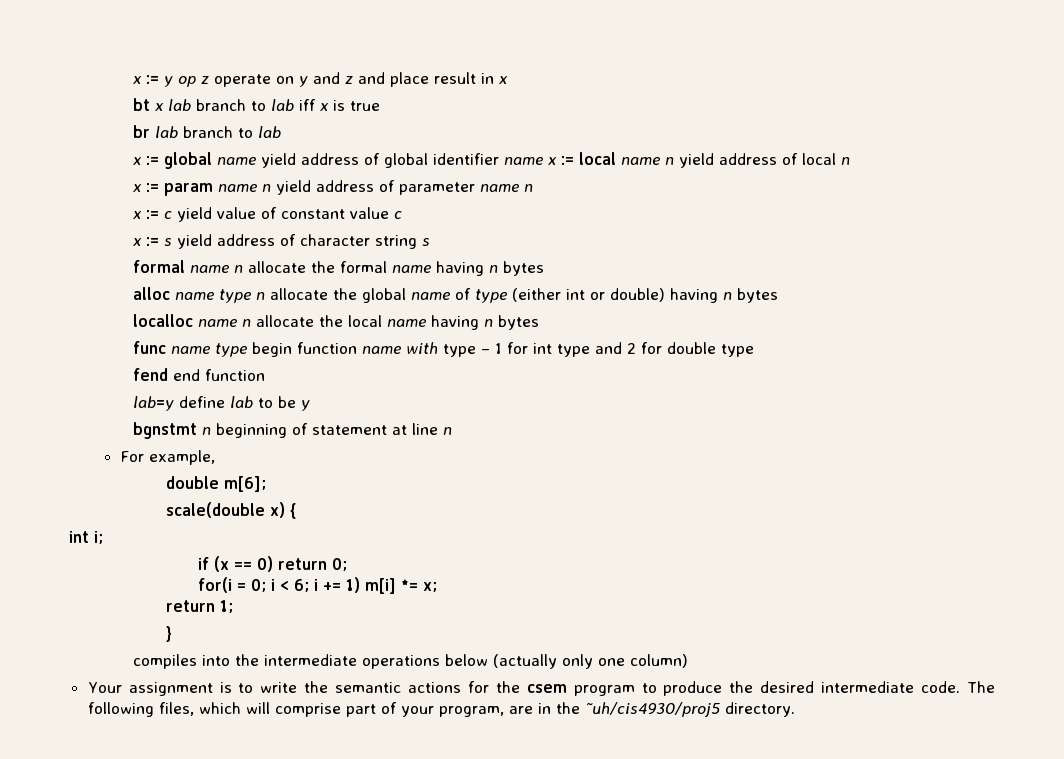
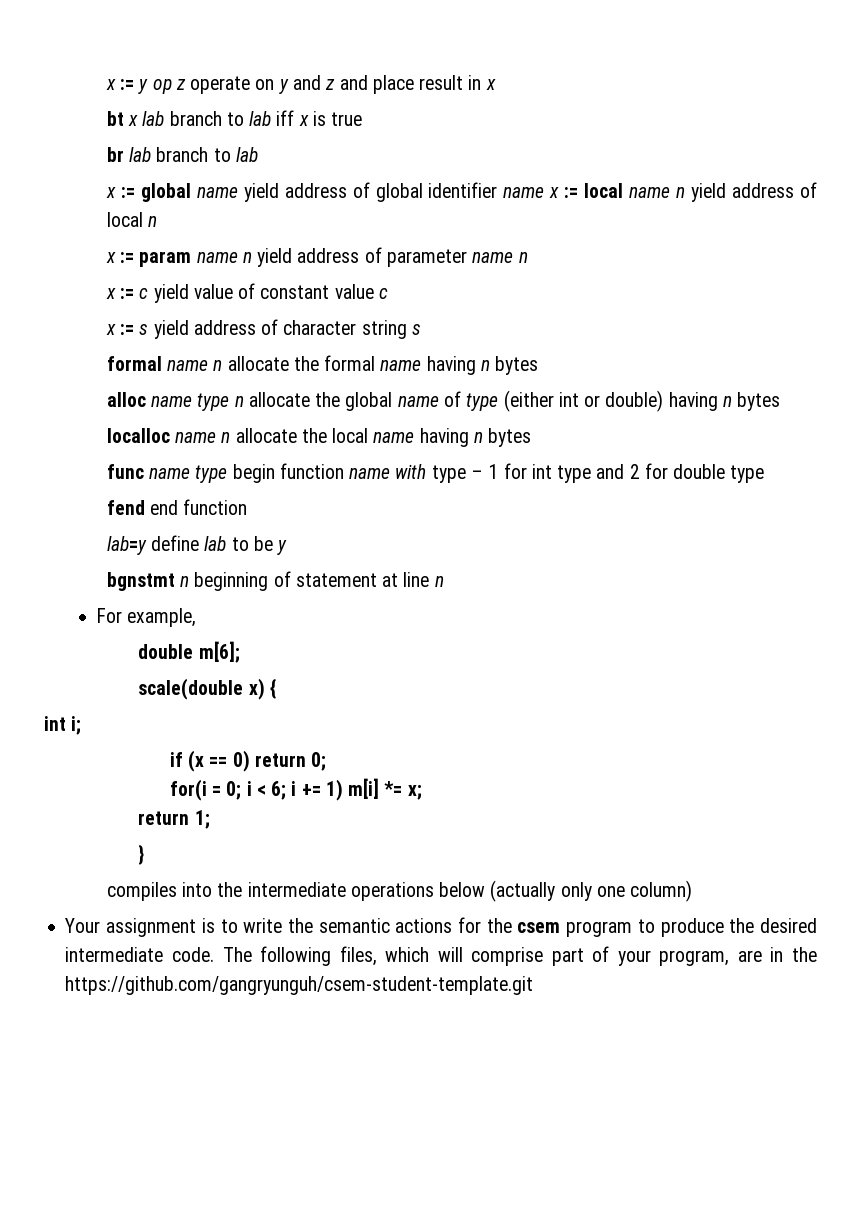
- The following files, which will comprise part of your program, are in the ˜uh/cis4930/proj5 directory.
+ The following files, which will comprise part of your program, are in the https://github.com/gangryunguh/csem-student-template.git

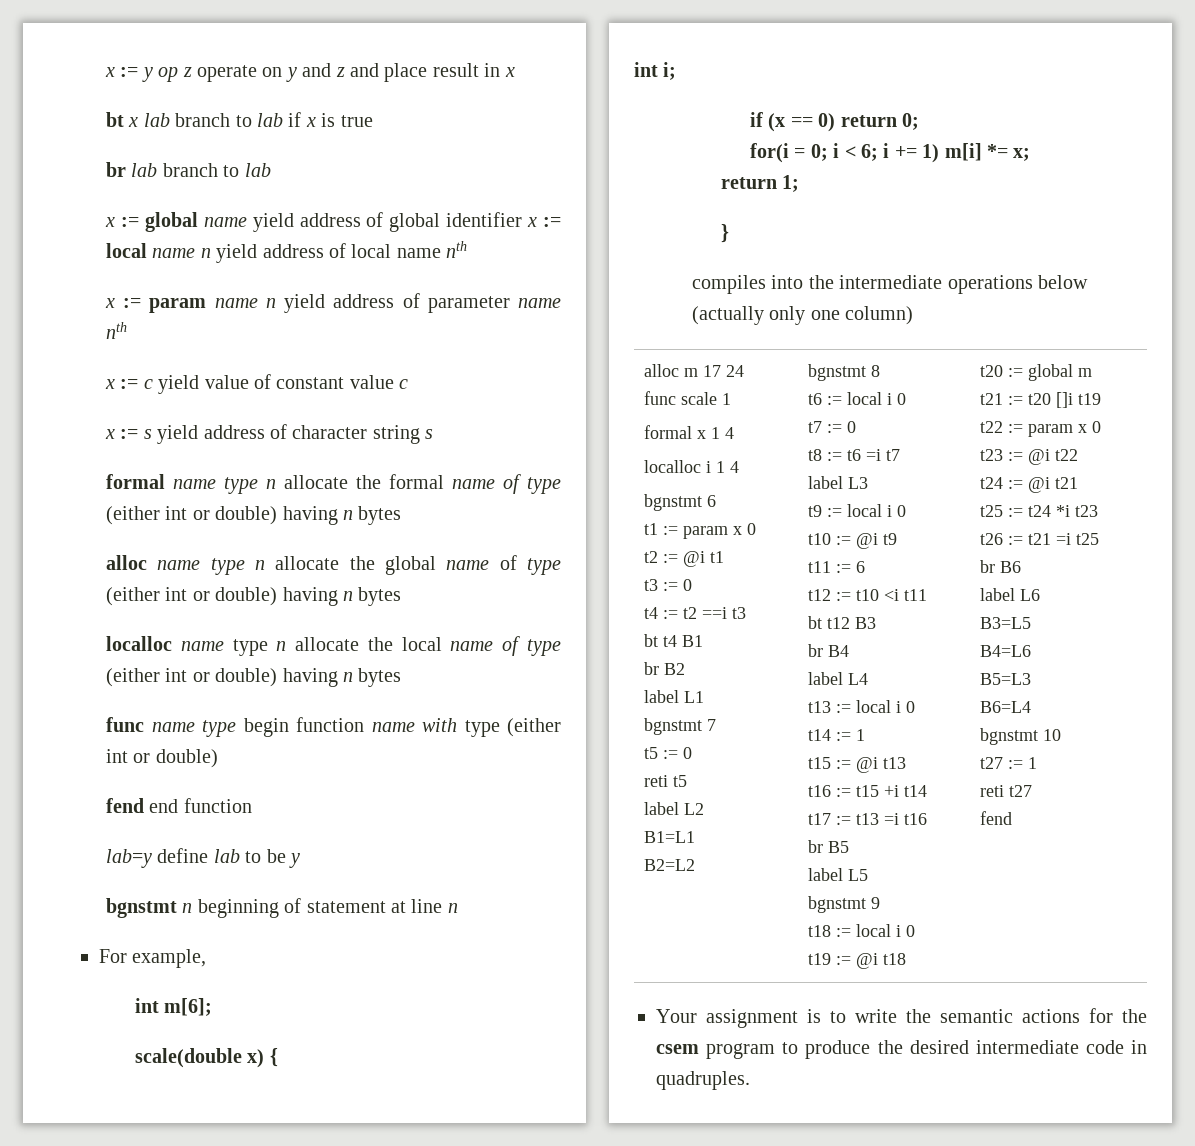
- bt x lab branch to lab iff x is true
+ bt x lab branch to lab if x is true
- x := global name yield address of global identifier name x := local name n yield address of local n
+ x := global name yield address of global identifier x := local name n yield address of local name nth
- x := param name n yield address of parameter name n
+ x := param name n yield address of parameter name nth
- formal name n allocate the formal name having n bytes
+ formal name type n allocate the formal name of type (either int or double) having n bytes
- localloc name n allocate the local name having n bytes
+ localloc name type n allocate the local name of type (either int or double) having n bytes
- func name type begin function name with type – 1 for int type and 2 for double type
+ func name type begin function name with type (either int or double)
- double m[6];
+ int m[6];
+ alloc m 17 24
+ func scale 1
+ formal x 1 4
+ localloc i 1 4
+ bgnstmt 6
+ t1 := param x 0
+ t2 := @i t1
+ t3 := 0
+ t4 := t2 ==i t3
+ bt t4 B1
+ br B2
+ label L1
+ bgnstmt 7
+ t5 := 0
+ reti t5
+ label L2
+ B1=L1
+ B2=L2 | bgnstmt 8
+ t6 := local i 0
+ t7 := 0
+ t8 := t6 =i t7
+ label L3
+ t9 := local i 0
+ t10 := @i t9
+ t11 := 6
+ t12 := t10 <i t11
+ bt t12 B3
+ br B4
+ label L4
+ t13 := local i 0
+ t14 := 1
+ t15 := @i t13
+ t16 := t15 +i t14
+ t17 := t13 =i t16
+ br B5
+ label L5
+ bgnstmt 9
+ t18 := local i 0
+ t19 := @i t18 | t20 := global m
+ t21 := t20 []i t19
+ t22 := param x 0
+ t23 := @i t22
+ t24 := @i t21
+ t25 := t24 *i t23
+ t26 := t21 =i t25
+ br B6
+ label L6
+ B3=L5
+ B4=L6
+ B5=L3
+ B6=L4
+ bgnstmt 10
+ t27 := 1
+ reti t27
+ fend
- Your assignment is to write the semantic actions for the csem program to produce the desired intermediate code. The following files, which will comprise part of your program, are in the https://github.com/gangryunguh/csem-student-template.git
+ Your assignment is to write the semantic actions for the csem program to produce the desired intermediate code in quadruples.

